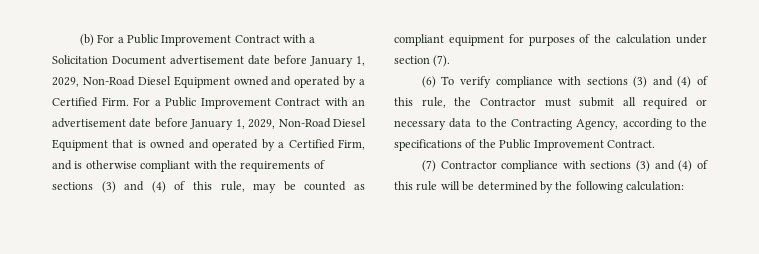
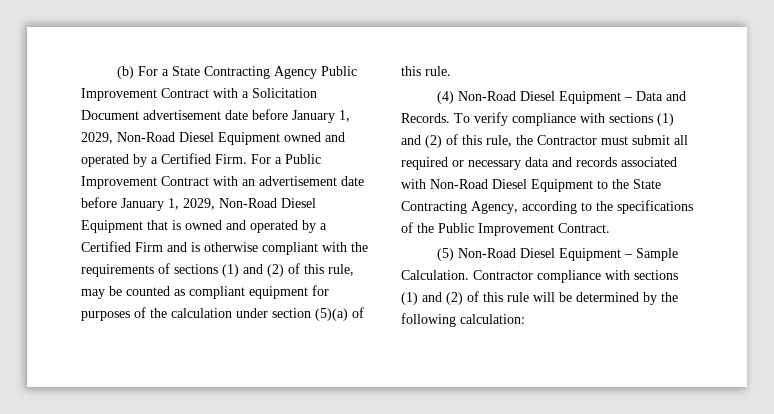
- (b) For a Public Improvement Contract with a Solicitation Document advertisement date before January 1, 2029, Non-Road Diesel Equipment owned and operated by a Certified Firm.
+ (b) For a State Contracting Agency Public Improvement Contract with a Solicitation Document advertisement date before January 1, 2029, Non-Road Diesel Equipment owned and operated by a Certified Firm.
- For a Public Improvement Contract with an advertisement date before January 1, 2029, Non-Road Diesel Equipment that is owned and operated by a Certified Firm, and is otherwise compliant with the requirements of sections (3) and (4) of this rule, may be counted as compliant equipment for purposes of the calculation under section (7).
- (6) To verify compliance with sections (3) and (4) of this rule, the Contractor must submit all required or necessary data to the Contracting Agency, according to the specifications of the Public Improvement Contract.
+ For a Public Improvement Contract with an advertisement date before January 1, 2029, Non-Road Diesel Equipment that is owned and operated by a Certified Firm and is otherwise compliant with the requirements of sections (1) and (2) of this rule, may be counted as compliant equipment for purposes of the calculation under section (5)(a) of this rule.
+ (4) Non-Road Diesel Equipment – Data and Records. To verify compliance with sections (1) and (2) of this rule, the Contractor must submit all required or necessary data and records associated with Non-Road Diesel Equipment to the State Contracting Agency, according to the specifications of the Public Improvement Contract.
- (7) Contractor compliance with sections (3) and (4) of this rule will be determined by the following calculation:
+ (5) Non-Road Diesel Equipment – Sample Calculation. Contractor compliance with sections (1) and (2) of this rule will be determined by the following calculation:

